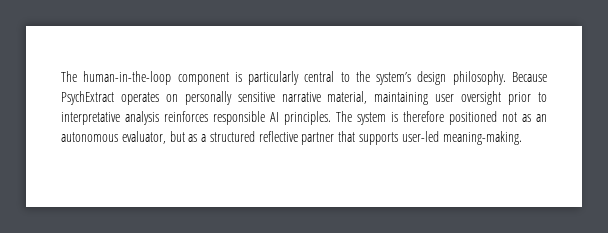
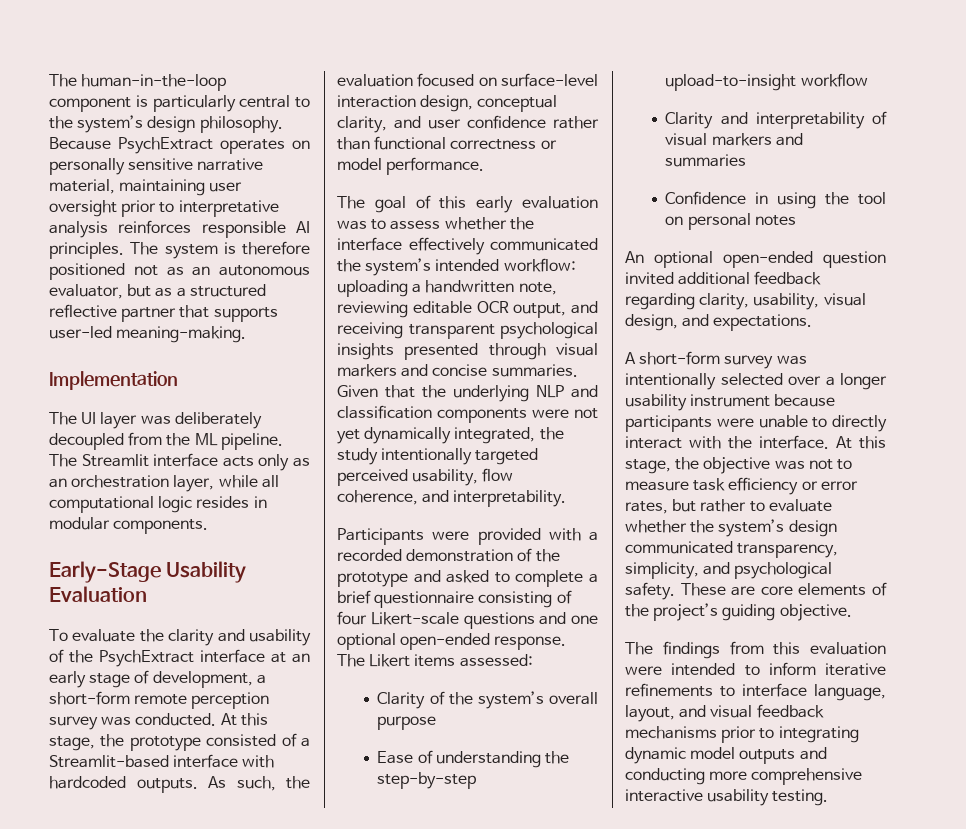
+ Implementation
+ The UI layer was deliberately decoupled from the ML pipeline. The Streamlit interface acts only as an orchestration layer, while all computational logic resides in modular components.
+ Early-Stage Usability Evaluation
+ To evaluate the clarity and usability of the PsychExtract interface at an early stage of development, a short-form remote perception survey was conducted. At this stage, the prototype consisted of a Streamlit-based interface with hardcoded outputs. As such, the evaluation focused on surface-level interaction design, conceptual clarity, and user confidence rather than functional correctness or model performance.
+ The goal of this early evaluation was to assess whether the interface effectively communicated the system’s intended workflow: uploading a handwritten note, reviewing editable OCR output, and receiving transparent psychological insights presented through visual markers and concise summaries. Given that the underlying NLP and classification components were not yet dynamically integrated, the study intentionally targeted perceived usability, flow coherence, and interpretability.
+ Participants were provided with a recorded demonstration of the prototype and asked to complete a brief questionnaire consisting of four Likert-scale questions and one optional open-ended response. The Likert items assessed:
+ Clarity of the system’s overall purpose
+ Ease of understanding the step-by-step upload-to-insight workflow
+ Clarity and interpretability of visual markers and summaries
+ Confidence in using the tool on personal notes
+ An optional open-ended question invited additional feedback regarding clarity, usability, visual design, and expectations.
+ A short-form survey was intentionally selected over a longer usability instrument because participants were unable to directly interact with the interface. At this stage, the objective was not to measure task efficiency or error rates, but rather to evaluate whether the system’s design communicated transparency, simplicity, and psychological safety. These are core elements of the project’s guiding objective.
+ The findings from this evaluation were intended to inform iterative refinements to interface language, layout, and visual feedback mechanisms prior to integrating dynamic model outputs and conducting more comprehensive interactive usability testing.

